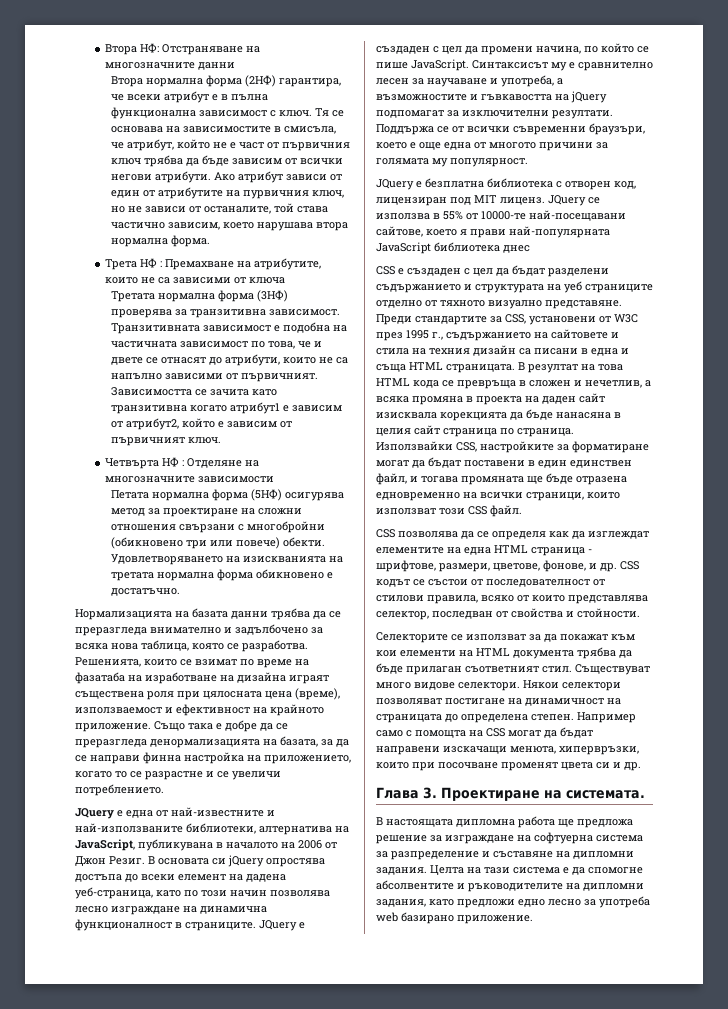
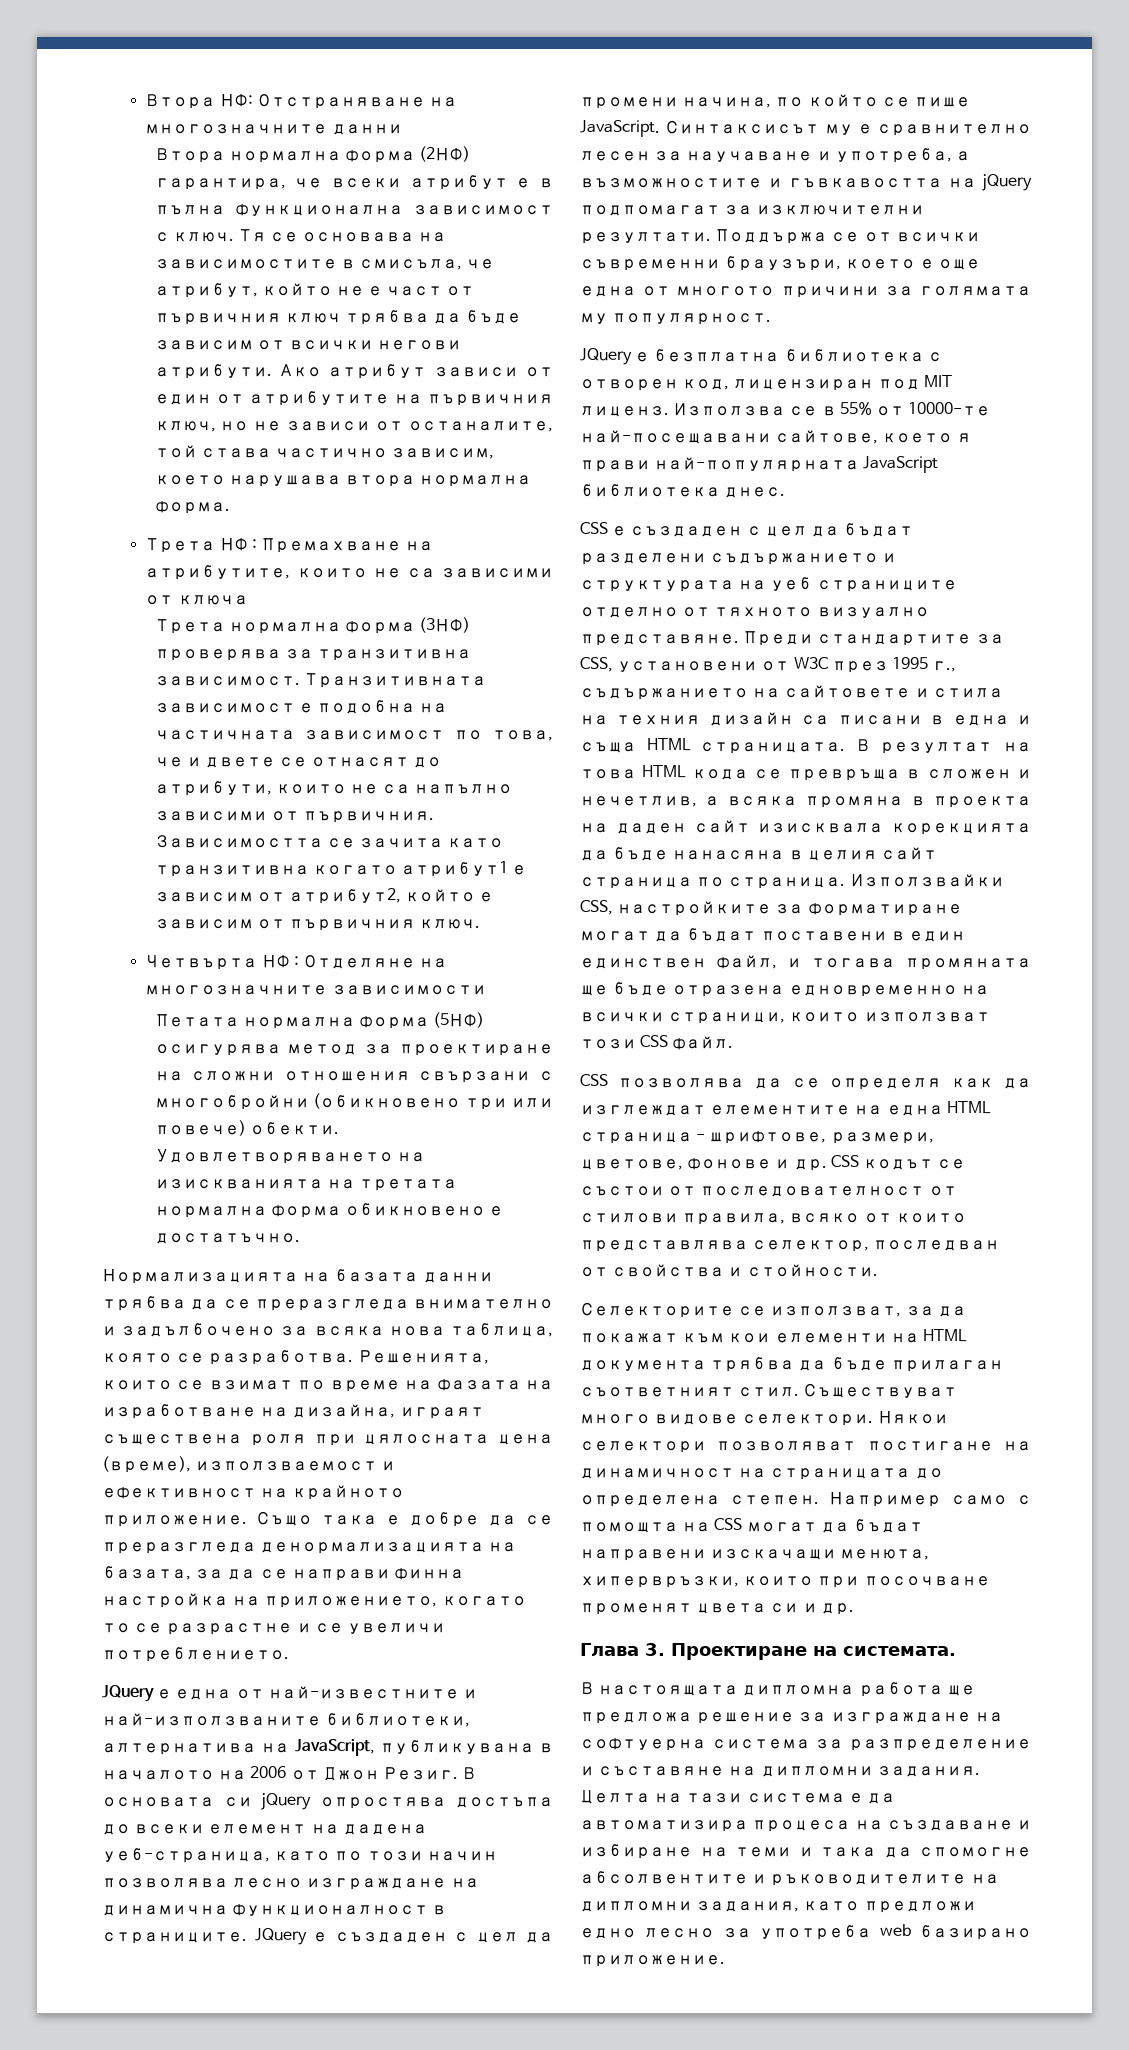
- Ако атрибут зависи от един от атрибутите на пурвичния ключ, но не зависи от останалите, той става частично зависим, което нарушава втора нормална форма.
+ Ако атрибут зависи от един от атрибутите на първичния ключ, но не зависи от останалите, той става частично зависим, което нарушава втора нормална форма.
- Третата нормална форма (3НФ) проверява за транзитивна зависимост.
+ Трета нормална форма (3НФ) проверява за транзитивна зависимост.
- Транзитивната зависимост е подобна на частичната зависимост по това, че и двете се отнасят до атрибути, които не са напълно зависими от първичният.
+ Транзитивната зависимост е подобна на частичната зависимост по това, че и двете се отнасят до атрибути, които не са напълно зависими от първичния.
- Зависимостта се зачита като транзитивна когато атрибут1 е зависим от атрибут2, който е зависим от първичният ключ.
+ Зависимостта се зачита като транзитивна когато атрибут1 е зависим от атрибут2, който е зависим от първичния ключ.
- Решенията, които се взимат по време на фазатаба на изработване на дизайна играят съществена роля при цялосната цена (време), използваемост и ефективност на крайното приложение.
+ Решенията, които се взимат по време на фазата на изработване на дизайна, играят съществена роля при цялосната цена (време), използваемост и ефективност на крайното приложение.
- JQuery се използва в 55% от 10000-те най-посещавани сайтове, което я прави най-популярната JavaScript библиотека днес
+ Използва се в 55% от 10000-те най-посещавани сайтове, което я прави най-популярната JavaScript библиотека днес.
- CSS позволява да се определя как да изглеждат елементите на една HTML страница - шрифтове, размери, цветове, фонове, и др. CSS кодът се състои от последователност от стилови правила, всяко от които представлява селектор, последван от свойства и стойности.
+ CSS позволява да се определя как да изглеждат елементите на една HTML страница - шрифтове, размери, цветове, фонове и др. CSS кодът се състои от последователност от стилови правила, всяко от които представлява селектор, последван от свойства и стойности.
- Селекторите се използват за да покажат към кои елементи на HTML документа трябва да бъде прилаган съответният стил.
+ Селекторите се използват, за да покажат към кои елементи на HTML документа трябва да бъде прилаган съответният стил.
- Целта на тази система е да спомогне абсолвентите и ръководителите на дипломни задания, като предложи едно лесно за употреба web базирано приложение.
+ Целта на тази система е да автоматизира процеса на създаване и избиране на теми и така да спомогне абсолвентите и ръководителите на дипломни задания, като предложи едно лесно за употреба web базирано приложение.

